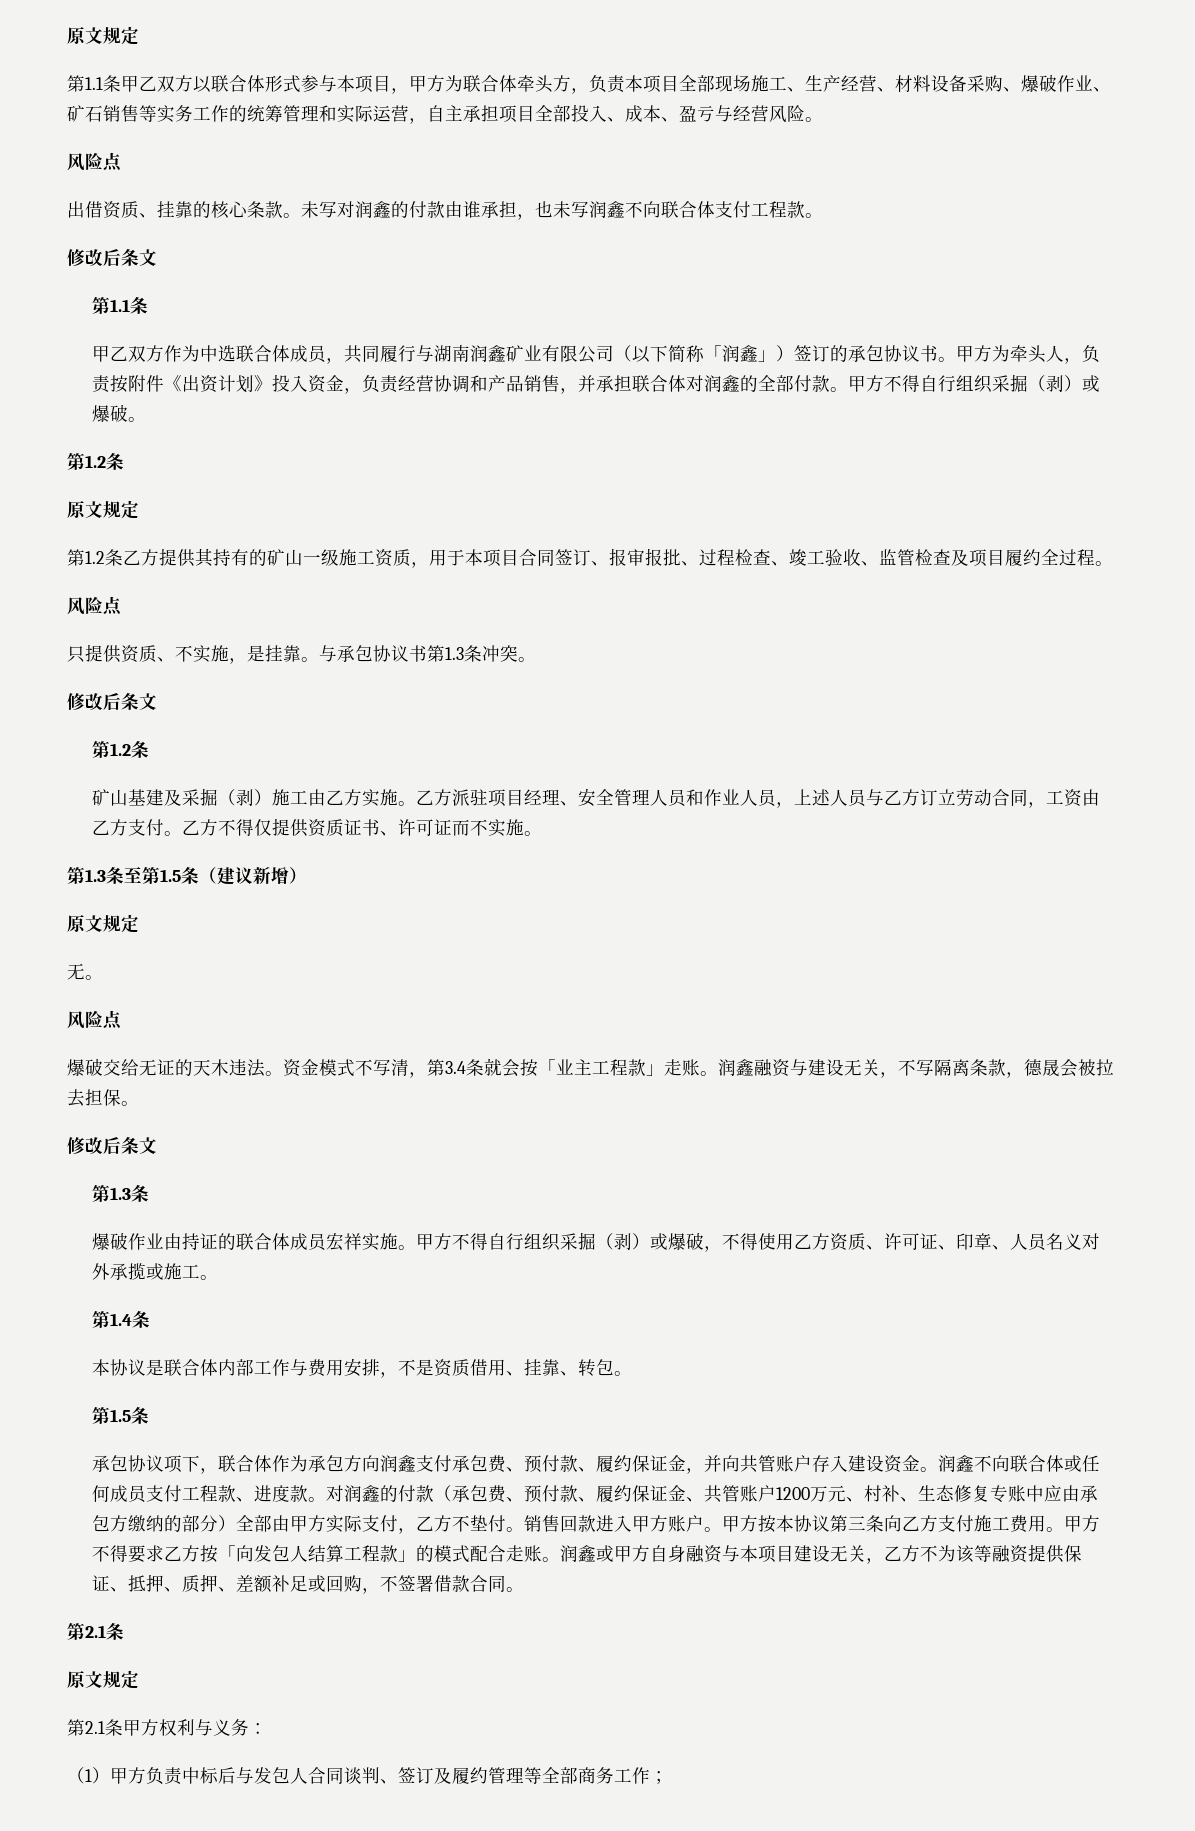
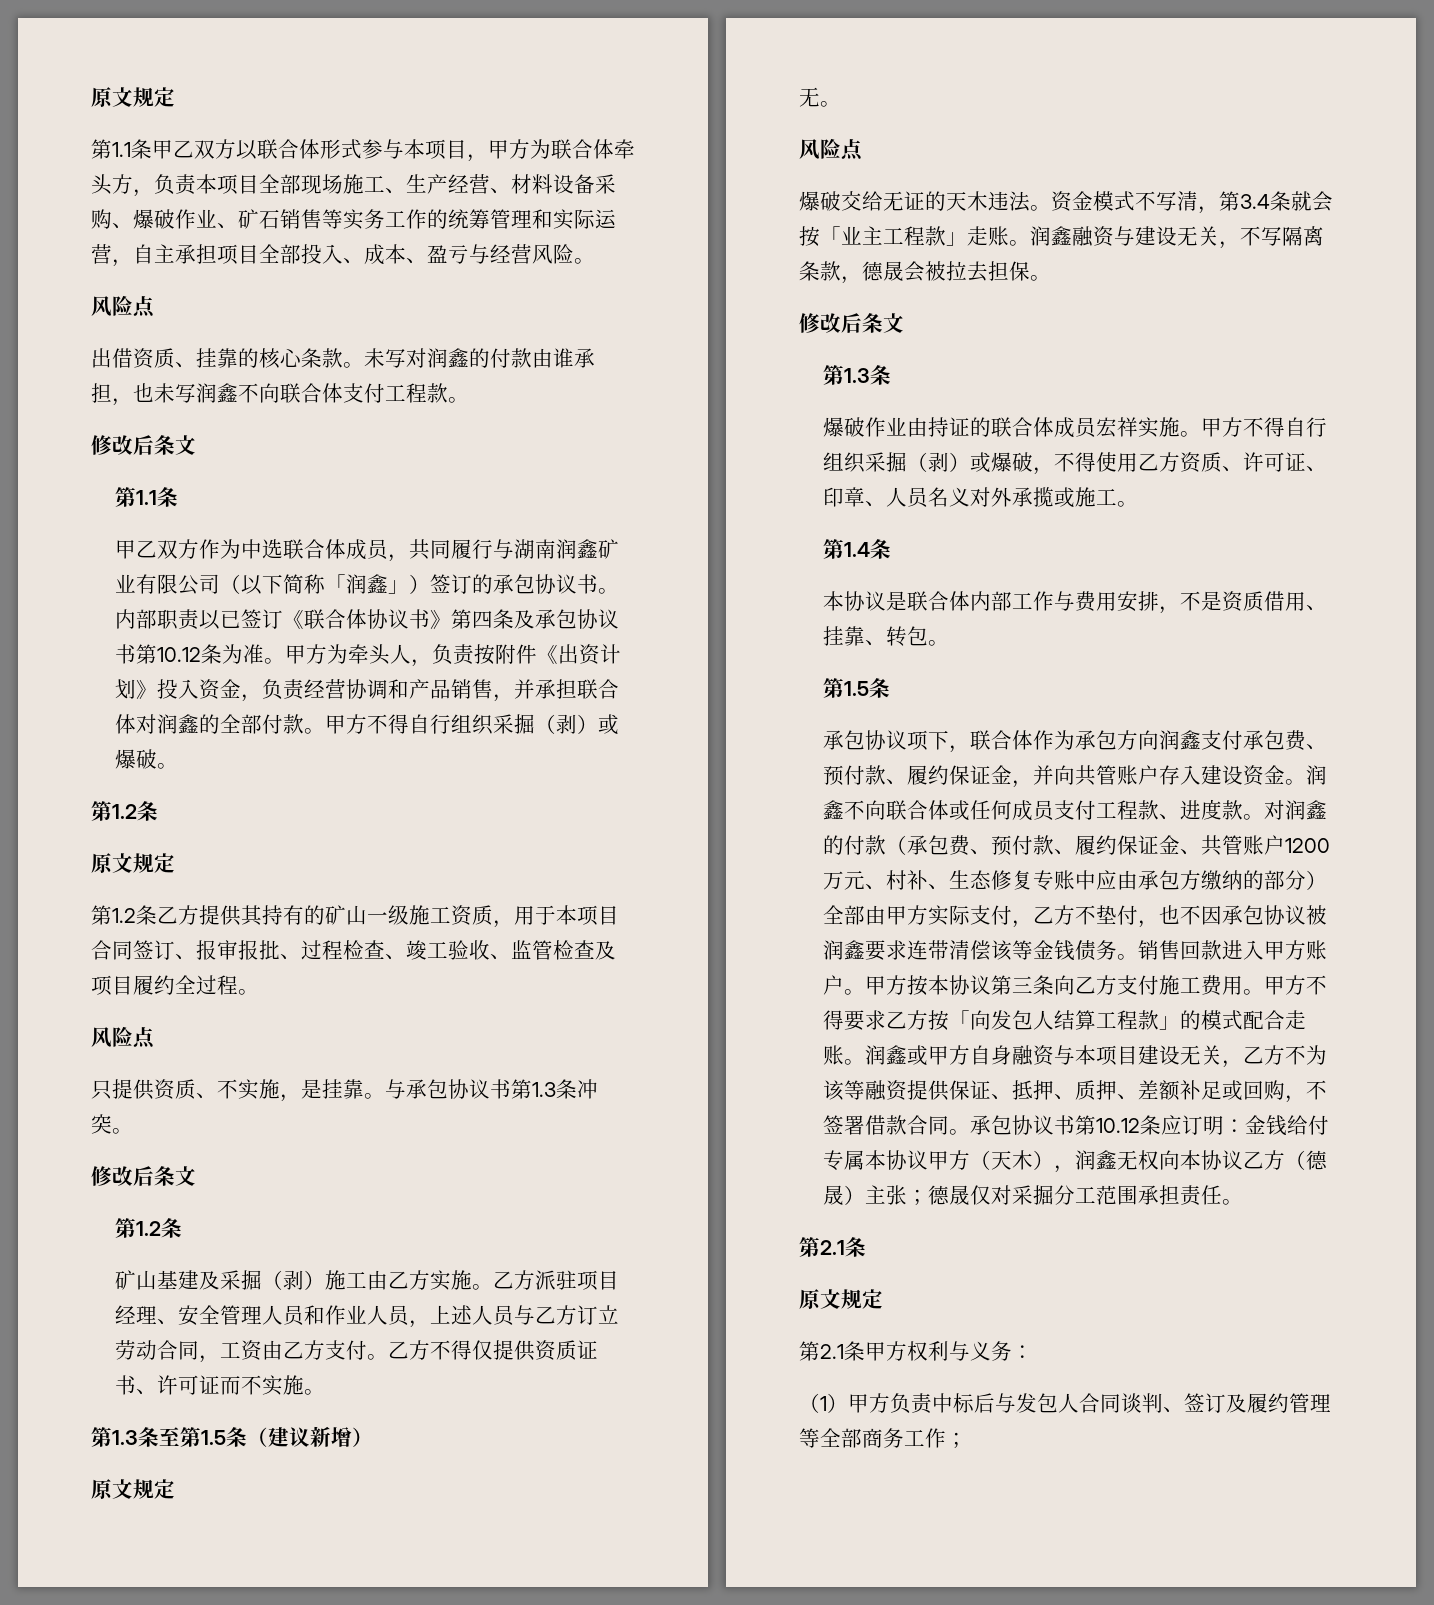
+ 内部职责以已签订《联合体协议书》第四条及承包协议书第10.12条为准。
- 对润鑫的付款（承包费、预付款、履约保证金、共管账户1200万元、村补、生态修复专账中应由承包方缴纳的部分）全部由甲方实际支付，乙方不垫付。
+ 对润鑫的付款（承包费、预付款、履约保证金、共管账户1200万元、村补、生态修复专账中应由承包方缴纳的部分）全部由甲方实际支付，乙方不垫付，也不因承包协议被润鑫要求连带清偿该等金钱债务。
+ 承包协议书第10.12条应订明：金钱给付专属本协议甲方（天木），润鑫无权向本协议乙方（德晟）主张；德晟仅对采掘分工范围承担责任。

